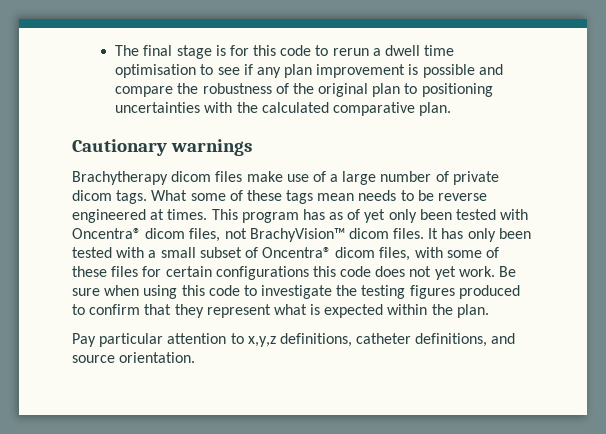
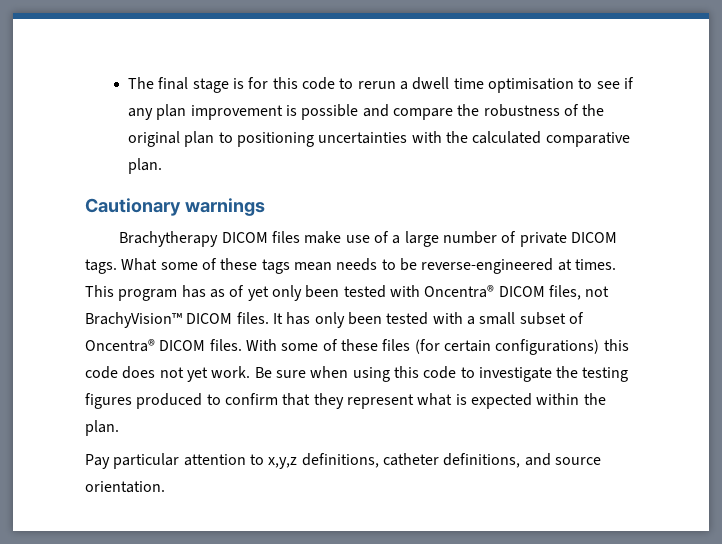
- Brachytherapy dicom files make use of a large number of private dicom tags.
+ Brachytherapy DICOM files make use of a large number of private DICOM tags.
- What some of these tags mean needs to be reverse engineered at times.
+ What some of these tags mean needs to be reverse-engineered at times.
- This program has as of yet only been tested with Oncentra® dicom files, not BrachyVision™ dicom files.
+ This program has as of yet only been tested with Oncentra® DICOM files, not BrachyVision™ DICOM files.
- It has only been tested with a small subset of Oncentra® dicom files, with some of these files for certain configurations this code does not yet work.
+ It has only been tested with a small subset of Oncentra® DICOM files. With some of these files (for certain configurations) this code does not yet work.

